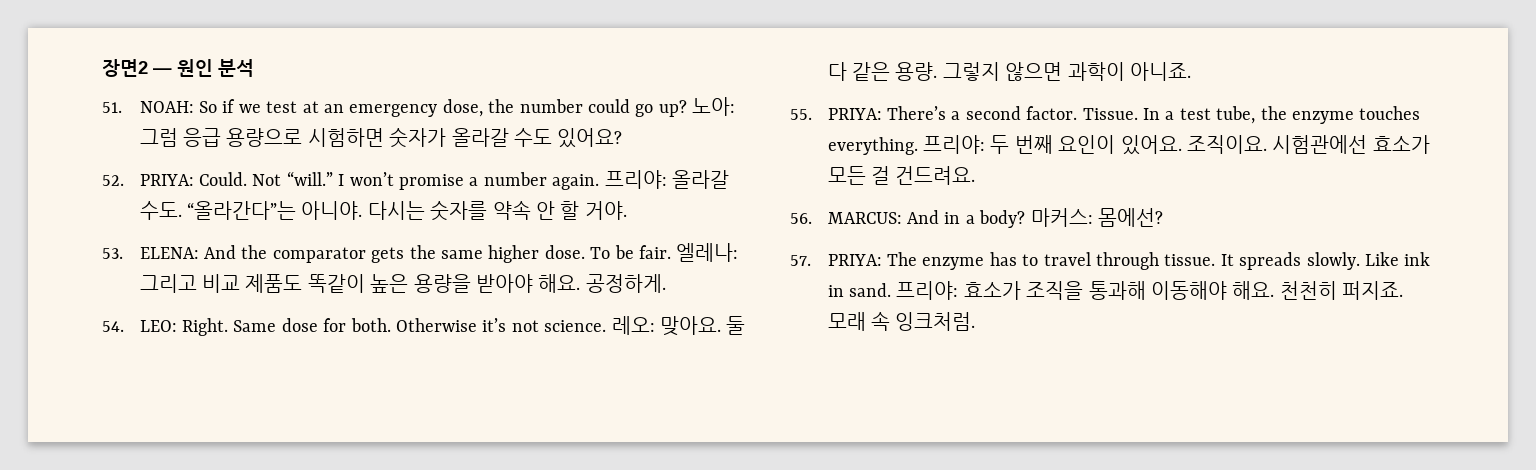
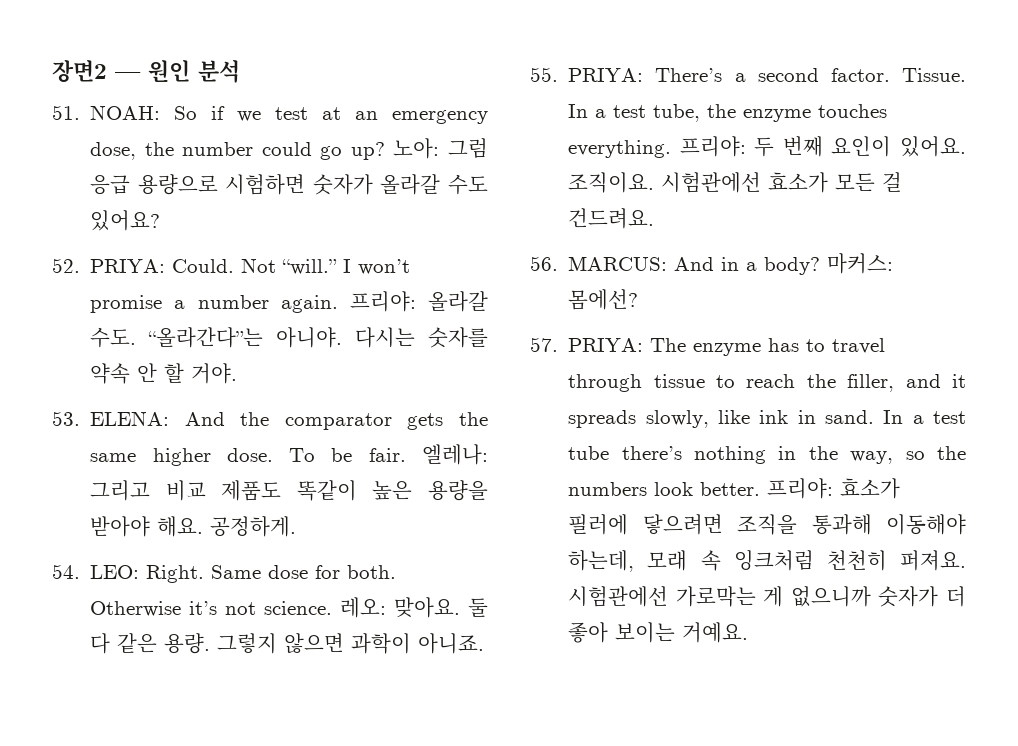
- 57. PRIYA: The enzyme has to travel through tissue. It spreads slowly. Like ink in sand. 프리야: 효소가 조직을 통과해 이동해야 해요. 천천히 퍼지죠. 모래 속 잉크처럼.
+ 57. PRIYA: The enzyme has to travel through tissue to reach the filler, and it spreads slowly, like ink in sand. In a test tube there’s nothing in the way, so the numbers look better. 프리야: 효소가 필러에 닿으려면 조직을 통과해 이동해야 하는데, 모래 속 잉크처럼 천천히 퍼져요. 시험관에선 가로막는 게 없으니까 숫자가 더 좋아 보이는 거예요.

